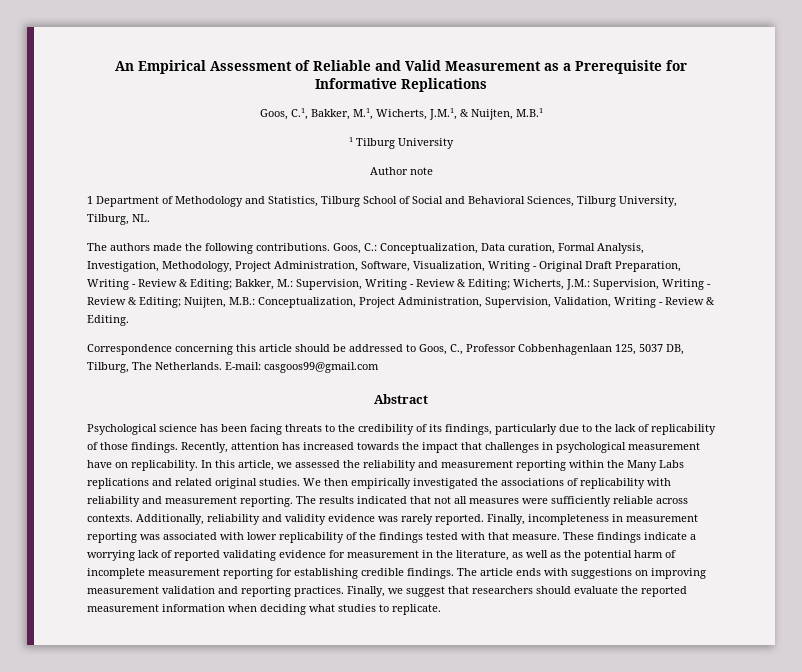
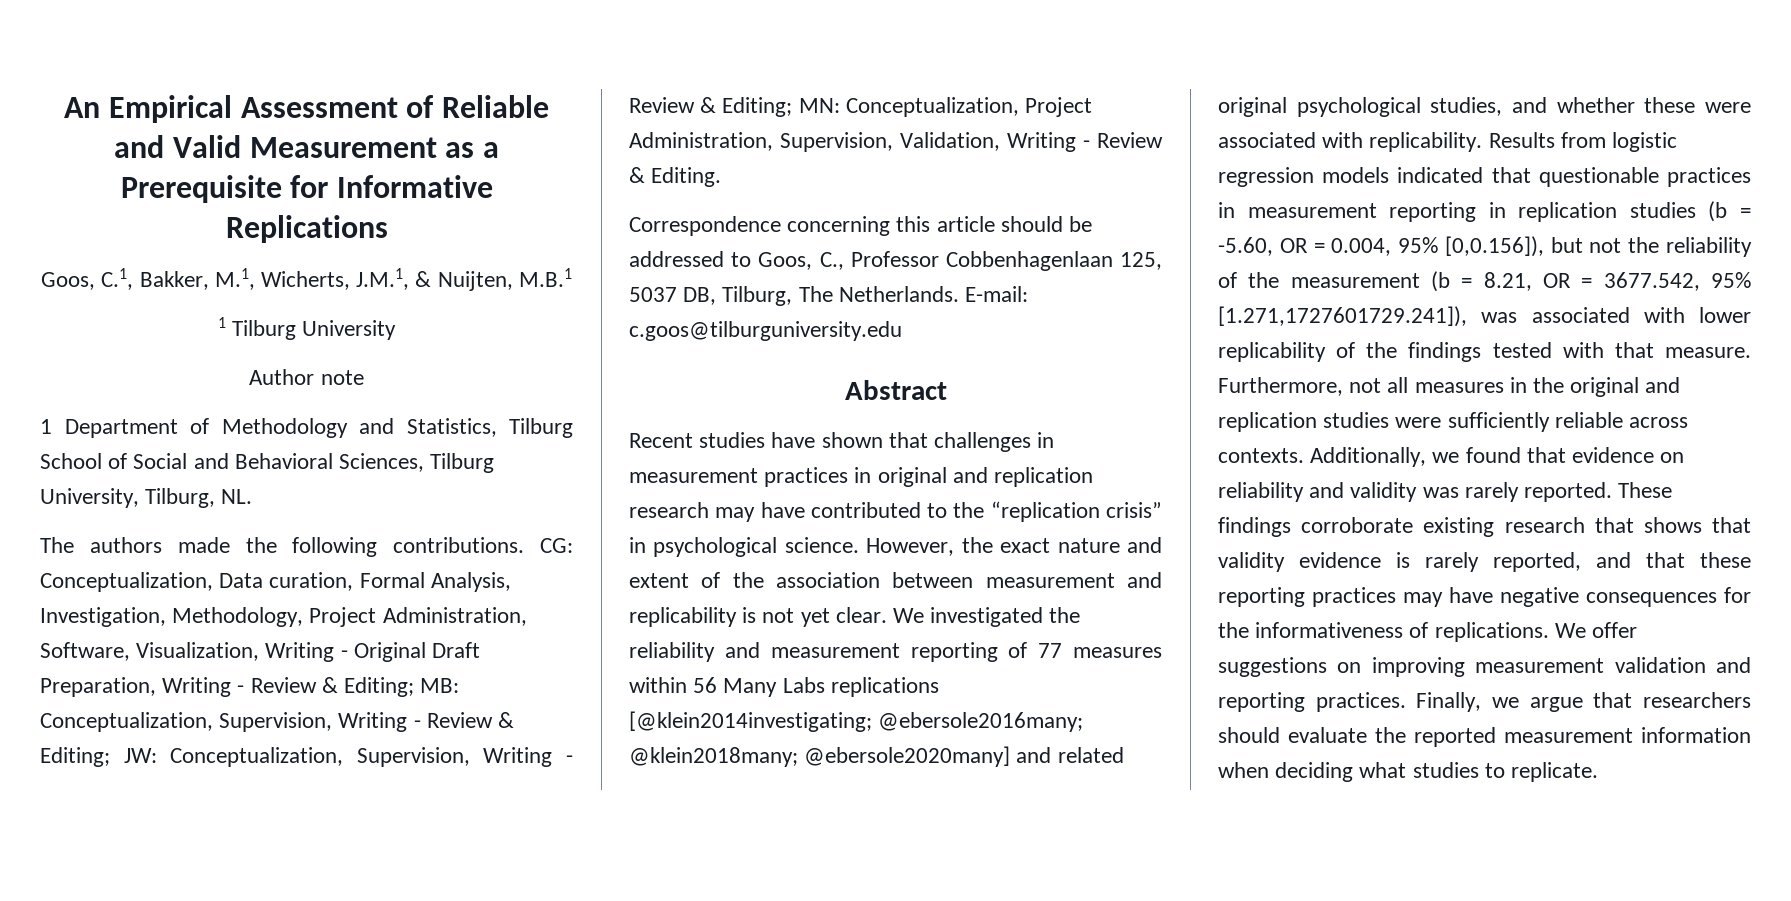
- Goos, C.: Conceptualization, Data curation, Formal Analysis, Investigation, Methodology, Project Administration, Software, Visualization, Writing - Original Draft Preparation, Writing - Review & Editing; Bakker, M.: Supervision, Writing - Review & Editing; Wicherts, J.M.: Supervision, Writing - Review & Editing; Nuijten, M.B.: Conceptualization, Project Administration, Supervision, Validation, Writing - Review & Editing.
+ CG: Conceptualization, Data curation, Formal Analysis, Investigation, Methodology, Project Administration, Software, Visualization, Writing - Original Draft Preparation, Writing - Review & Editing; MB: Conceptualization, Supervision, Writing - Review & Editing; JW: Conceptualization, Supervision, Writing - Review & Editing; MN: Conceptualization, Project Administration, Supervision, Validation, Writing - Review & Editing.
- E-mail: casgoos99@gmail.com
+ E-mail: c.goos@tilburguniversity.edu
- Psychological science has been facing threats to the credibility of its findings, particularly due to the lack of replicability of those findings. Recently, attention has increased towards the impact that challenges in psychological measurement have on replicability. In this article, we assessed the reliability and measurement reporting within the Many Labs replications and related original studies. We then empirically investigated the associations of replicability with reliability and measurement reporting. The results indicated that not all measures were sufficiently reliable across contexts. Additionally, reliability and validity evidence was rarely reported. Finally, incompleteness in measurement reporting was associated with lower replicability of the findings tested with that measure.
+ Recent studies have shown that challenges in measurement practices in original and replication research may have contributed to the “replication crisis” in psychological science. However, the exact nature and extent of the association between measurement and replicability is not yet clear. We investigated the reliability and measurement reporting of 77 measures within 56 Many Labs replications [@klein2014investigating; @ebersole2016many; @klein2018many; @ebersole2020many] and related original psychological studies, and whether these were associated with replicability. Results from logistic regression models indicated that questionable practices in measurement reporting in replication studies (b = -5.60, OR = 0.004, 95% [0,0.156]), but not the reliability of the measurement (b = 8.21, OR = 3677.542, 95% [1.271,1727601729.241]), was associated with lower replicability of the findings tested with that measure.
- These findings indicate a worrying lack of reported validating evidence for measurement in the literature, as well as the potential harm of incomplete measurement reporting for establishing credible findings. The article ends with suggestions on improving measurement validation and reporting practices.
+ Furthermore, not all measures in the original and replication studies were sufficiently reliable across contexts. Additionally, we found that evidence on reliability and validity was rarely reported. These findings corroborate existing research that shows that validity evidence is rarely reported, and that these reporting practices may have negative consequences for the informativeness of replications. We offer suggestions on improving measurement validation and reporting practices.
- Finally, we suggest that researchers should evaluate the reported measurement information when deciding what studies to replicate.
+ Finally, we argue that researchers should evaluate the reported measurement information when deciding what studies to replicate.

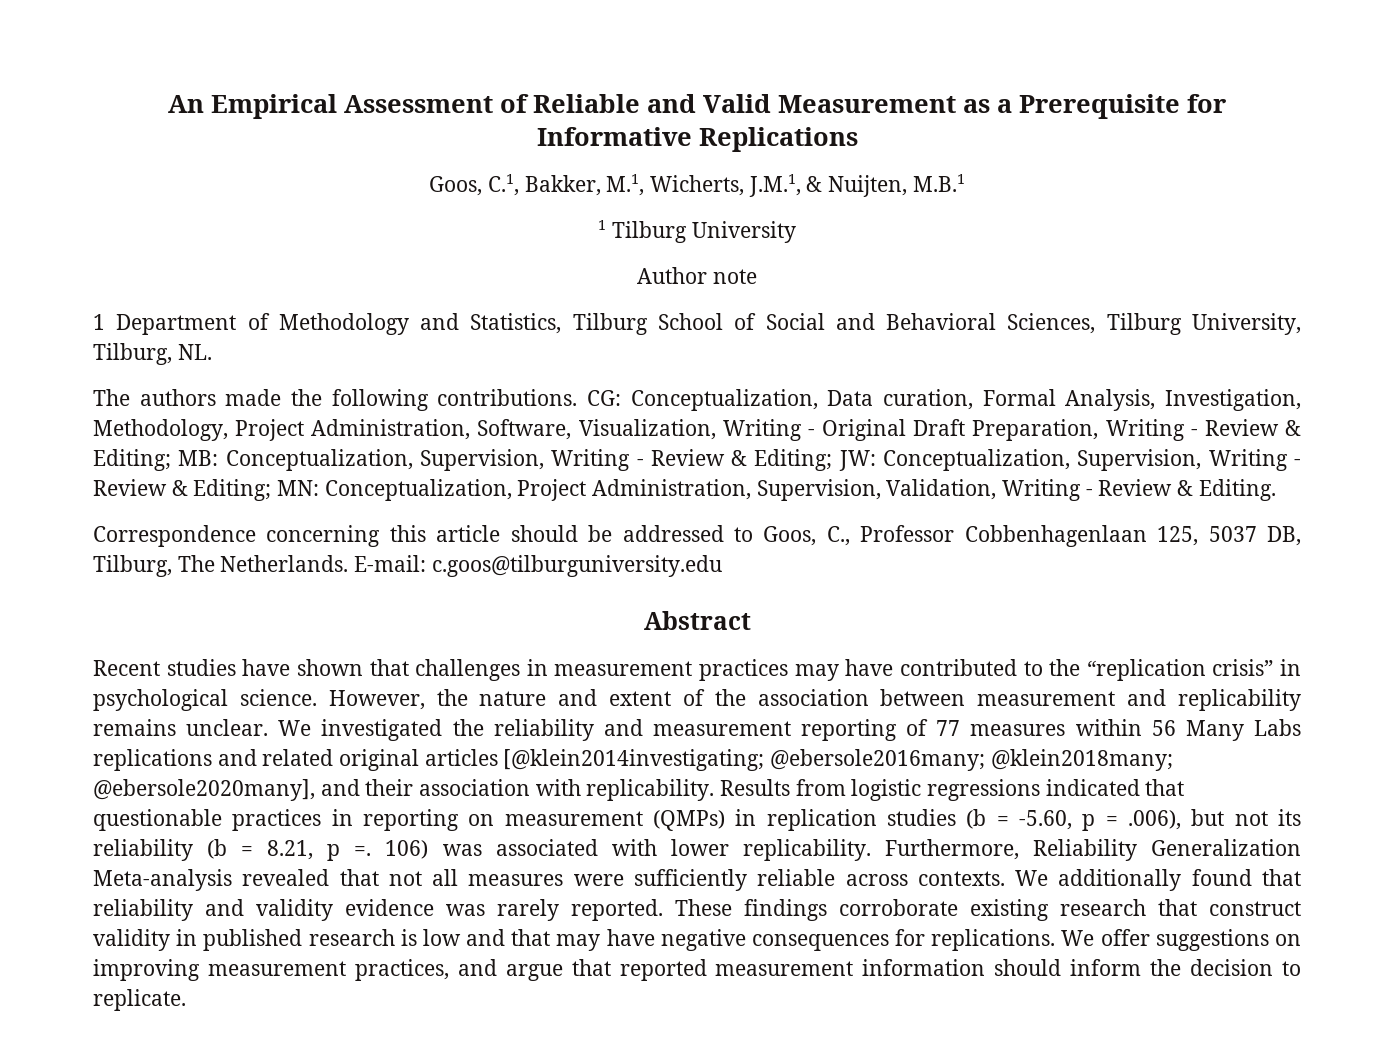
- Recent studies have shown that challenges in measurement practices in original and replication research may have contributed to the “replication crisis” in psychological science.
+ Recent studies have shown that challenges in measurement practices may have contributed to the “replication crisis” in psychological science.
- However, the exact nature and extent of the association between measurement and replicability is not yet clear.
+ However, the nature and extent of the association between measurement and replicability remains unclear.
- We investigated the reliability and measurement reporting of 77 measures within 56 Many Labs replications [@klein2014investigating; @ebersole2016many; @klein2018many; @ebersole2020many] and related original psychological studies, and whether these were associated with replicability.
+ We investigated the reliability and measurement reporting of 77 measures within 56 Many Labs replications and related original articles [@klein2014investigating; @ebersole2016many; @klein2018many; @ebersole2020many], and their association with replicability.
- Results from logistic regression models indicated that questionable practices in measurement reporting in replication studies (b = -5.60, OR = 0.004, 95% [0,0.156]), but not the reliability of the measurement (b = 8.21, OR = 3677.542, 95% [1.271,1727601729.241]), was associated with lower replicability of the findings tested with that measure. Furthermore, not all measures in the original and replication studies were sufficiently reliable across contexts.
+ Results from logistic regressions indicated that questionable practices in reporting on measurement (QMPs) in replication studies (b = -5.60, p = .006), but not its reliability (b = 8.21, p =. 106) was associated with lower replicability. Furthermore, Reliability Generalization Meta-analysis revealed that not all measures were sufficiently reliable across contexts.
- Additionally, we found that evidence on reliability and validity was rarely reported.
+ We additionally found that reliability and validity evidence was rarely reported.
- These findings corroborate existing research that shows that validity evidence is rarely reported, and that these reporting practices may have negative consequences for the informativeness of replications.
+ These findings corroborate existing research that construct validity in published research is low and that may have negative consequences for replications.
- We offer suggestions on improving measurement validation and reporting practices. Finally, we argue that researchers should evaluate the reported measurement information when deciding what studies to replicate.
+ We offer suggestions on improving measurement practices, and argue that reported measurement information should inform the decision to replicate.

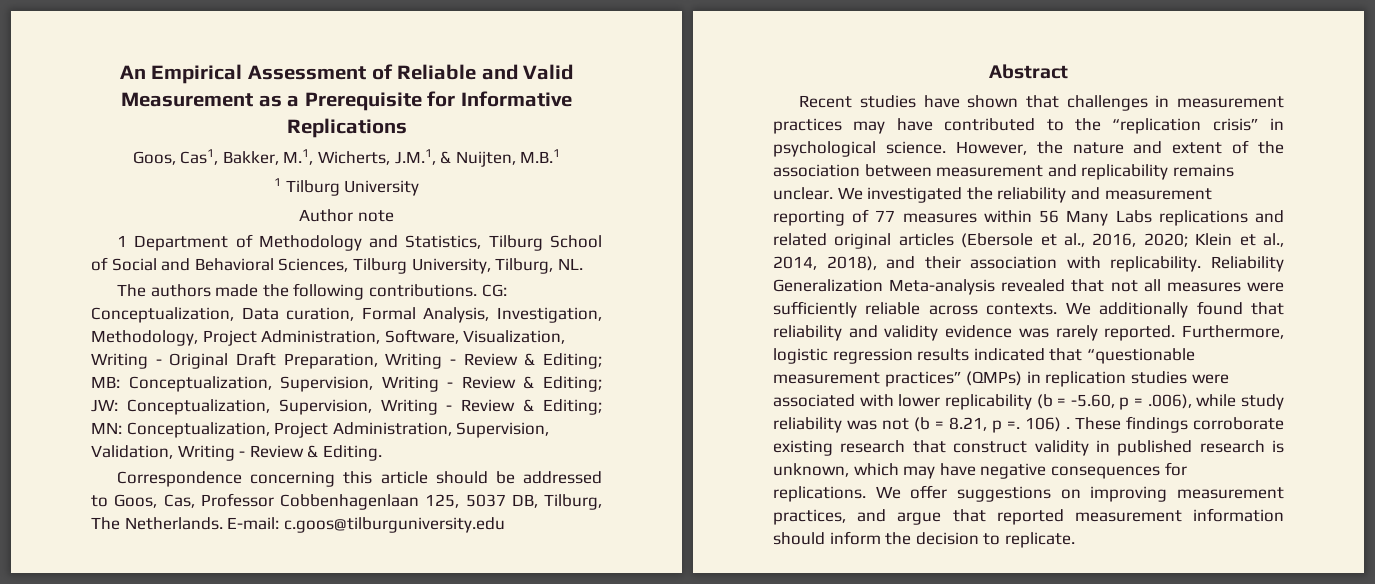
- Goos, C.1, Bakker, M.1, Wicherts, J.M.1, & Nuijten, M.B.1
+ Goos, Cas1, Bakker, M.1, Wicherts, J.M.1, & Nuijten, M.B.1
- Correspondence concerning this article should be addressed to Goos, C., Professor Cobbenhagenlaan 125, 5037 DB, Tilburg, The Netherlands.
+ Correspondence concerning this article should be addressed to Goos, Cas, Professor Cobbenhagenlaan 125, 5037 DB, Tilburg, The Netherlands.
- We investigated the reliability and measurement reporting of 77 measures within 56 Many Labs replications and related original articles [@klein2014investigating; @ebersole2016many; @klein2018many; @ebersole2020many], and their association with replicability.
+ We investigated the reliability and measurement reporting of 77 measures within 56 Many Labs replications and related original articles (Ebersole et al., 2016, 2020; Klein et al., 2014, 2018), and their association with replicability.
- Results from logistic regressions indicated that questionable practices in reporting on measurement (QMPs) in replication studies (b = -5.60, p = .006), but not its reliability (b = 8.21, p =. 106) was associated with lower replicability. Furthermore, Reliability Generalization Meta-analysis revealed that not all measures were sufficiently reliable across contexts.
+ Reliability Generalization Meta-analysis revealed that not all measures were sufficiently reliable across contexts.
+ Furthermore, logistic regression results indicated that “questionable measurement practices” (QMPs) in replication studies were associated with lower replicability (b = -5.60, p = .006), while study reliability was not (b = 8.21, p =. 106) .
- These findings corroborate existing research that construct validity in published research is low and that may have negative consequences for replications.
+ These findings corroborate existing research that construct validity in published research is unknown, which may have negative consequences for replications.

